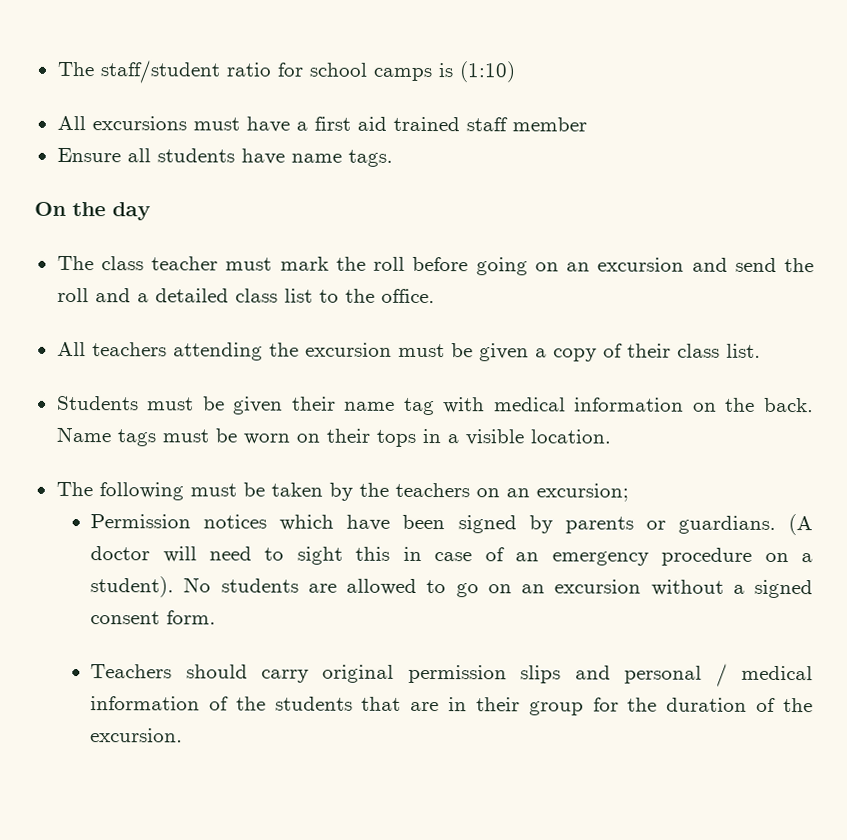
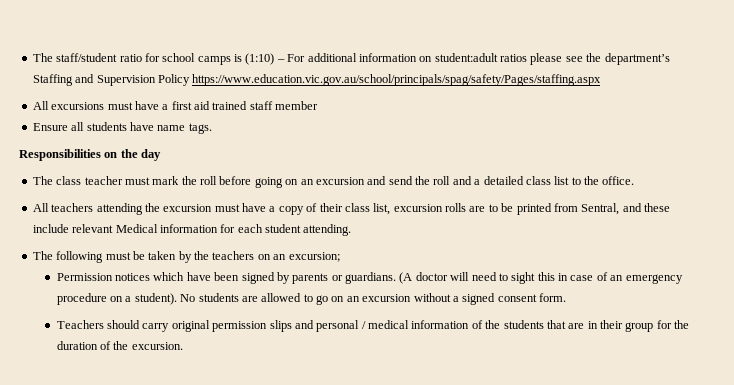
- The staff/student ratio for school camps is (1:10)
+ The staff/student ratio for school camps is (1:10) – For additional information on student:adult ratios please see the department’s Staffing and Supervision Policy https://www.education.vic.gov.au/school/principals/spag/safety/Pages/staffing.aspx
- On the day
+ Responsibilities on the day
- All teachers attending the excursion must be given a copy of their class list.
- Students must be given their name tag with medical information on the back. Name tags must be worn on their tops in a visible location.
+ All teachers attending the excursion must have a copy of their class list, excursion rolls are to be printed from Sentral, and these include relevant Medical information for each student attending.

